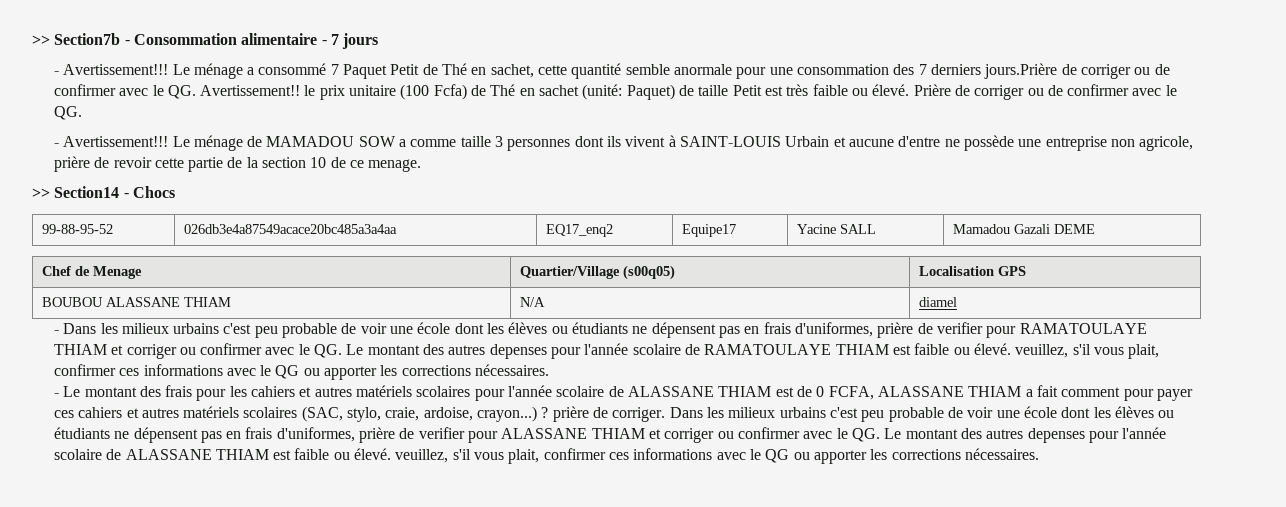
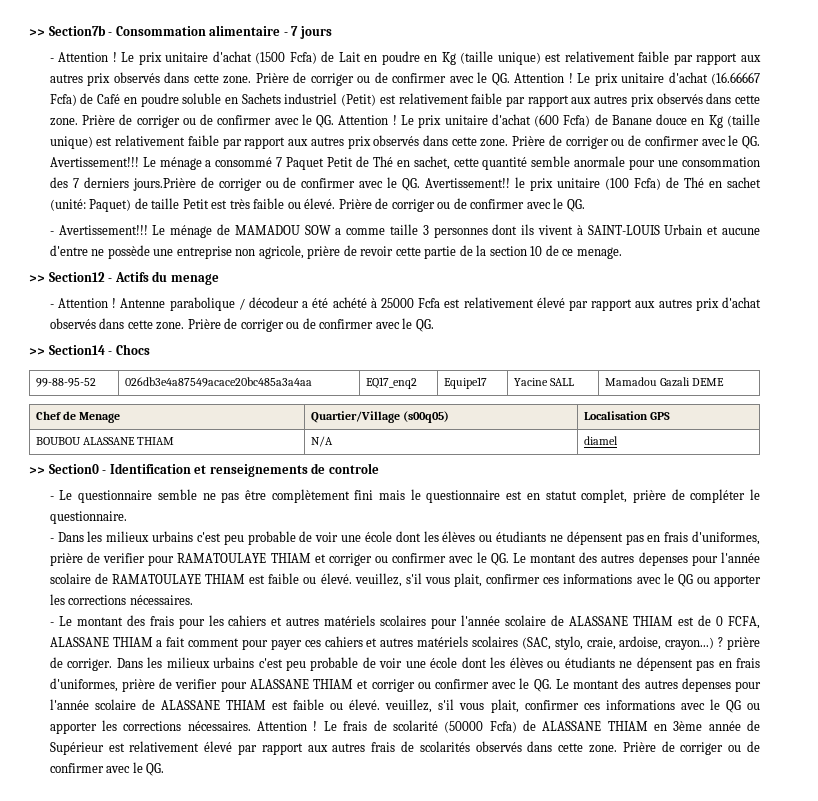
  >> Section7b - Consommation alimentaire - 7 jours
- - Avertissement!!!
+ - Attention ! Le prix unitaire d'achat (1500 Fcfa) de Lait en poudre en Kg (taille unique) est relativement faible par rapport aux autres prix observés dans cette zone. Prière de corriger ou de confirmer avec le QG. Attention ! Le prix unitaire d'achat (16.66667 Fcfa) de Café en poudre soluble en Sachets industriel (Petit) est relativement faible par rapport aux autres prix observés dans cette zone. Prière de corriger ou de confirmer avec le QG. Attention ! Le prix unitaire d'achat (600 Fcfa) de Banane douce en Kg (taille unique) est relativement faible par rapport aux autres prix observés dans cette zone. Prière de corriger ou de confirmer avec le QG. Avertissement!!!
+ >> Section12 - Actifs du menage
+ - Attention ! Antenne parabolique / décodeur a été achété à 25000 Fcfa est relativement élevé par rapport aux autres prix d'achat observés dans cette zone. Prière de corriger ou de confirmer avec le QG.
+ >> Section0 - Identification et renseignements de controle
+ - Le questionnaire semble ne pas être complètement fini mais le questionnaire est en statut complet, prière de compléter le questionnaire.
+ Attention ! Le frais de scolarité (50000 Fcfa) de ALASSANE THIAM en 3ème année de Supérieur est relativement élevé par rapport aux autres frais de scolarités observés dans cette zone. Prière de corriger ou de confirmer avec le QG.

